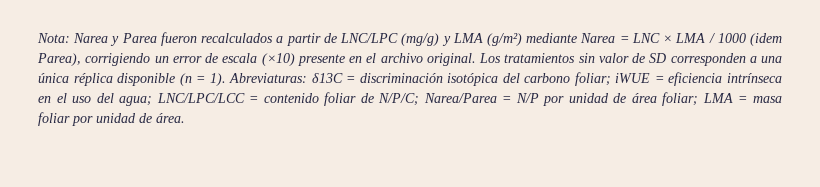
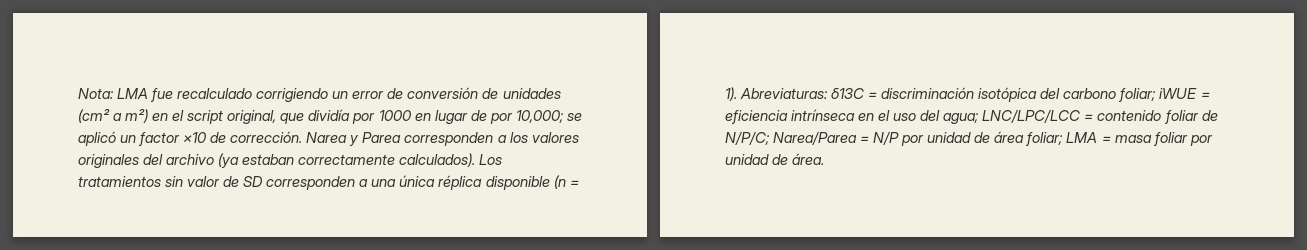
- Nota: Narea y Parea fueron recalculados a partir de LNC/LPC (mg/g) y LMA (g/m²) mediante Narea = LNC × LMA / 1000 (idem Parea), corrigiendo un error de escala (×10) presente en el archivo original.
+ Nota: LMA fue recalculado corrigiendo un error de conversión de unidades (cm² a m²) en el script original, que dividía por 1000 en lugar de por 10,000; se aplicó un factor ×10 de corrección. Narea y Parea corresponden a los valores originales del archivo (ya estaban correctamente calculados).

